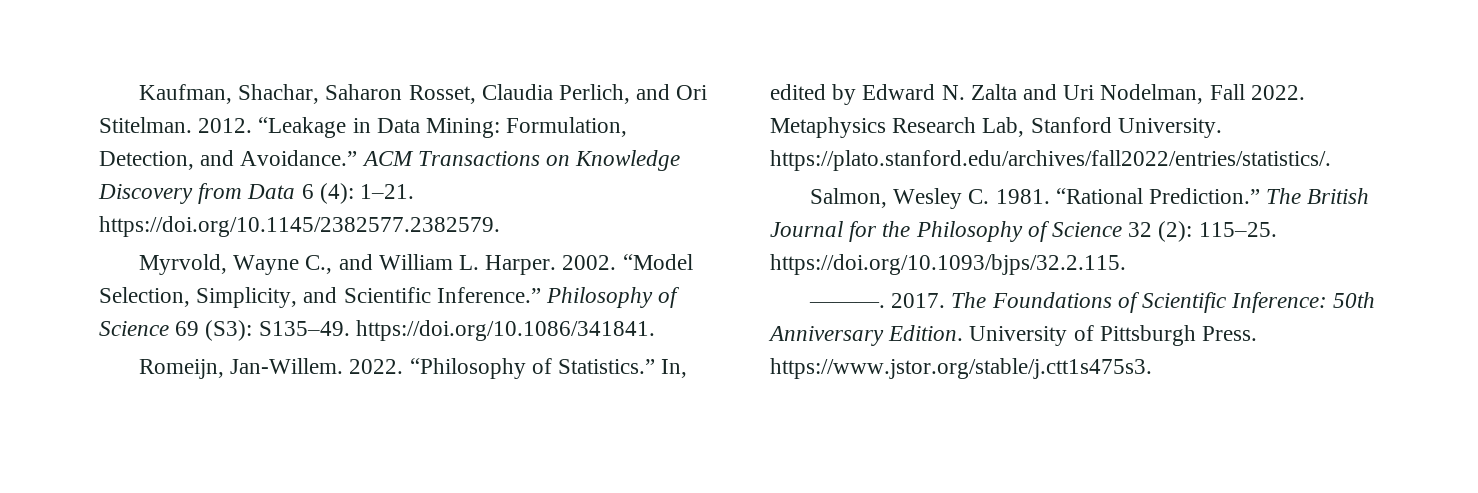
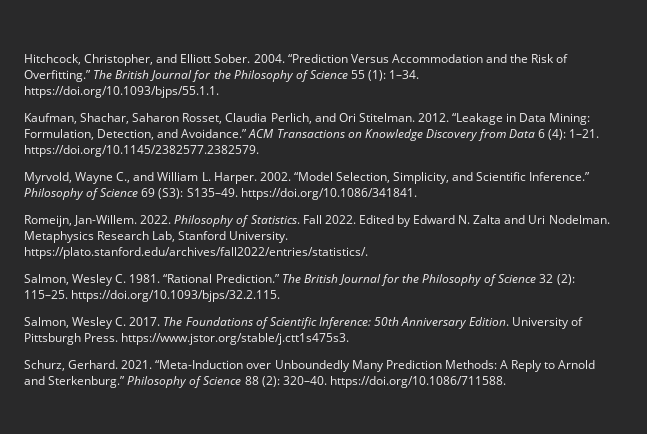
+ Hitchcock, Christopher, and Elliott Sober. 2004. “Prediction Versus Accommodation and the Risk of Overfitting.” The British Journal for the Philosophy of Science 55 (1): 1–34. https://doi.org/10.1093/bjps/55.1.1.
- “Philosophy of Statistics.” In, edited by Edward N. Zalta and Uri Nodelman, Fall 2022.
+ Philosophy of Statistics. Fall 2022. Edited by Edward N. Zalta and Uri Nodelman.
- ———. 2017.
+ Salmon, Wesley C. 2017.
+ Schurz, Gerhard. 2021. “Meta-Induction over Unboundedly Many Prediction Methods: A Reply to Arnold and Sterkenburg.” Philosophy of Science 88 (2): 320–40. https://doi.org/10.1086/711588.

